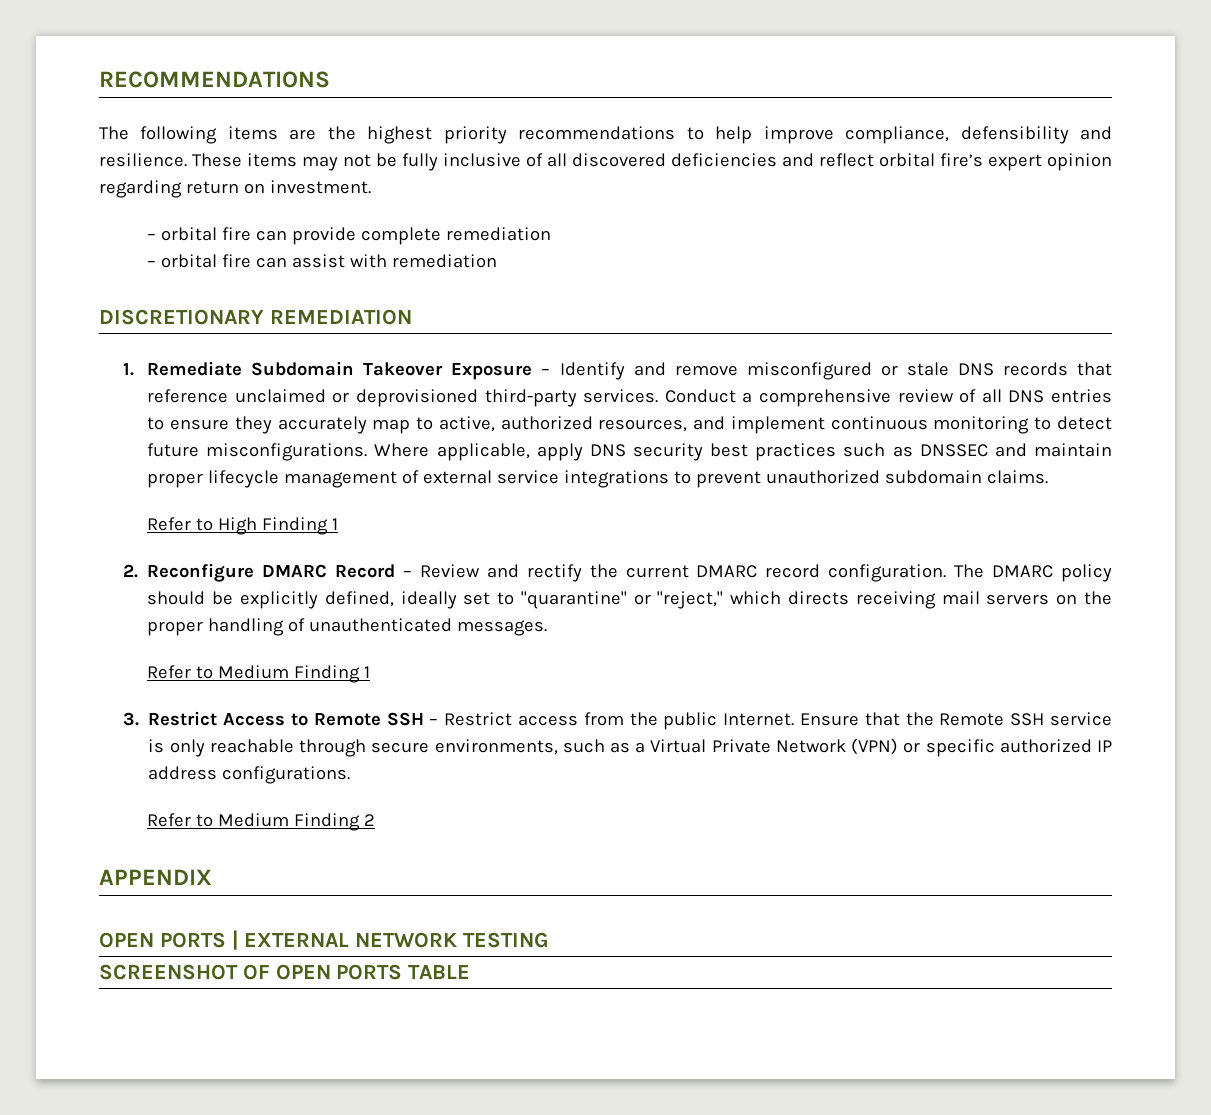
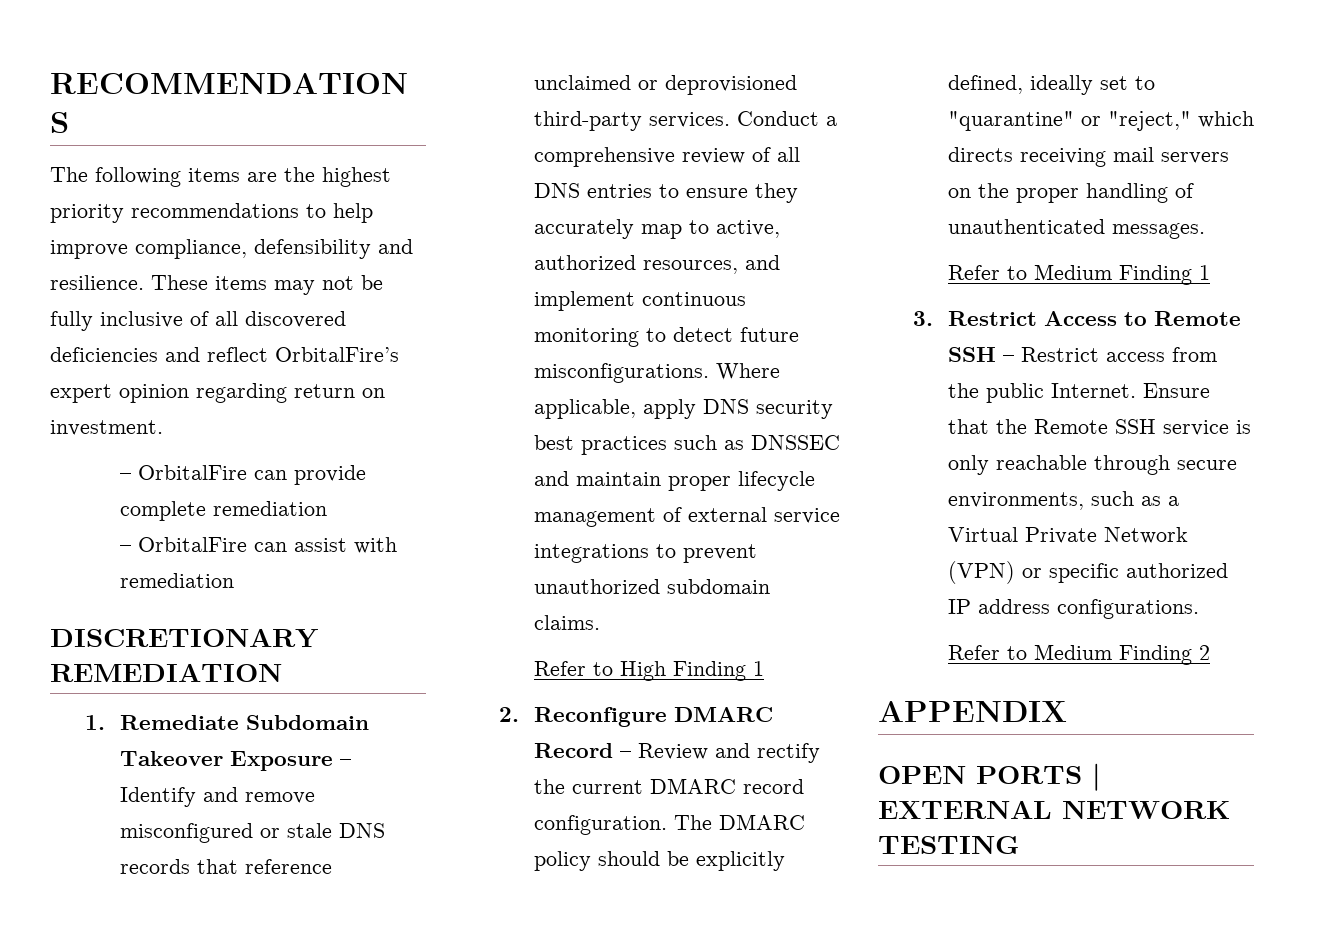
- These items may not be fully inclusive of all discovered deficiencies and reflect orbital fire’s expert opinion regarding return on investment.
+ These items may not be fully inclusive of all discovered deficiencies and reflect OrbitalFire’s expert opinion regarding return on investment.
- – orbital fire can provide complete remediation
+ – OrbitalFire can provide complete remediation
- – orbital fire can assist with remediation
+ – OrbitalFire can assist with remediation
- SCREENSHOT OF OPEN PORTS TABLE

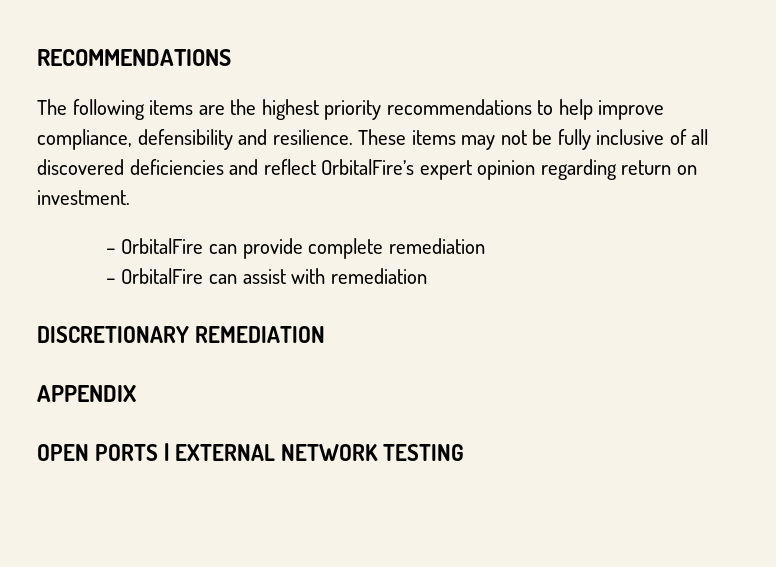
- 1. Remediate Subdomain Takeover Exposure – Identify and remove misconfigured or stale DNS records that reference unclaimed or deprovisioned third-party services. Conduct a comprehensive review of all DNS entries to ensure they accurately map to active, authorized resources, and implement continuous monitoring to detect future misconfigurations. Where applicable, apply DNS security best practices such as DNSSEC and maintain proper lifecycle management of external service integrations to prevent unauthorized subdomain claims.
- Refer to High Finding 1
- 2. Reconfigure DMARC Record – Review and rectify the current DMARC record configuration. The DMARC policy should be explicitly defined, ideally set to "quarantine" or "reject," which directs receiving mail servers on the proper handling of unauthenticated messages.
- Refer to Medium Finding 1
- 3. Restrict Access to Remote SSH – Restrict access from the public Internet. Ensure that the Remote SSH service is only reachable through secure environments, such as a Virtual Private Network (VPN) or specific authorized IP address configurations.
- Refer to Medium Finding 2

